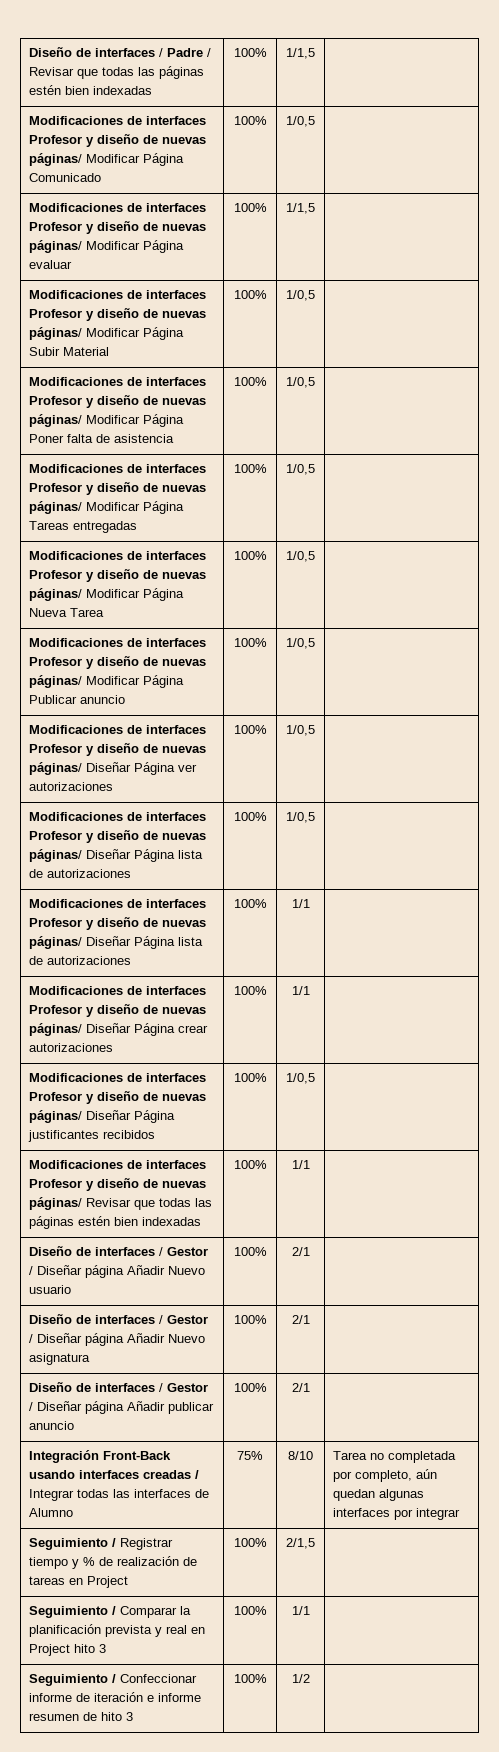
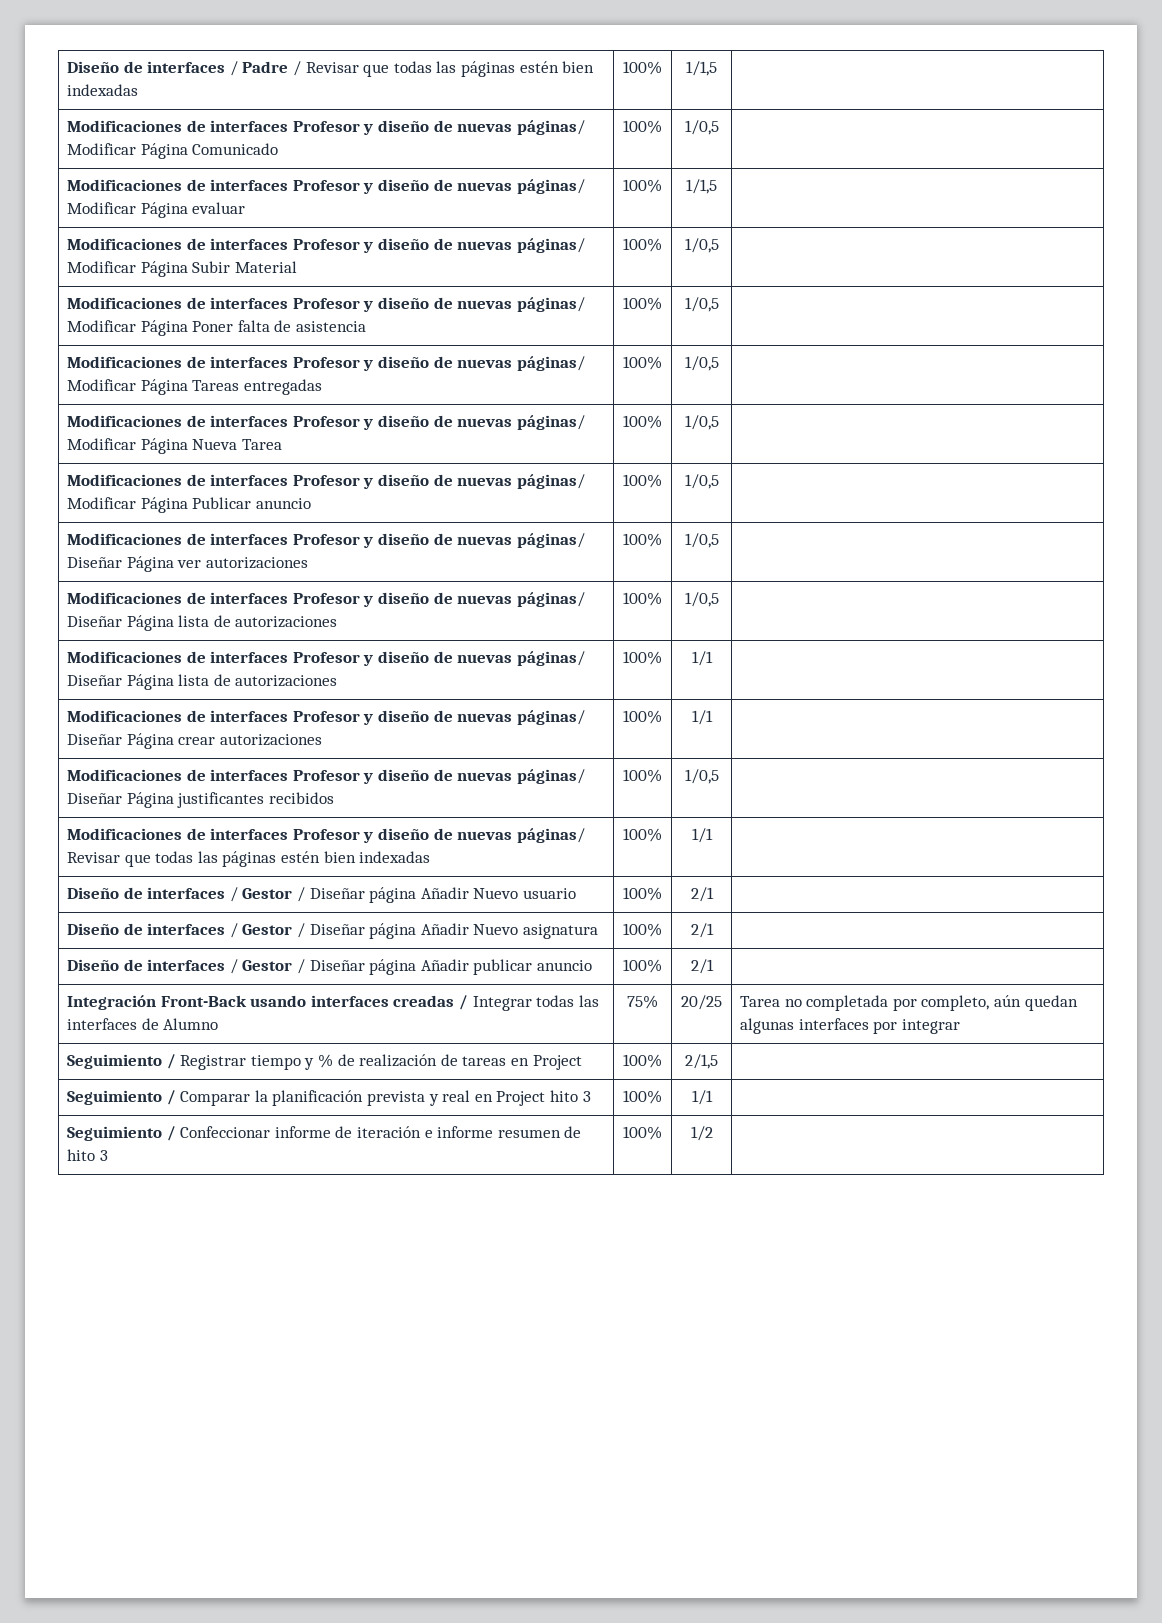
- Integración Front-Back usando interfaces creadas / Integrar todas las interfaces de Alumno | 75% | 8/10 | Tarea no completada por completo, aún quedan algunas interfaces por integrar
+ Integración Front-Back usando interfaces creadas / Integrar todas las interfaces de Alumno | 75% | 20/25 | Tarea no completada por completo, aún quedan algunas interfaces por integrar

